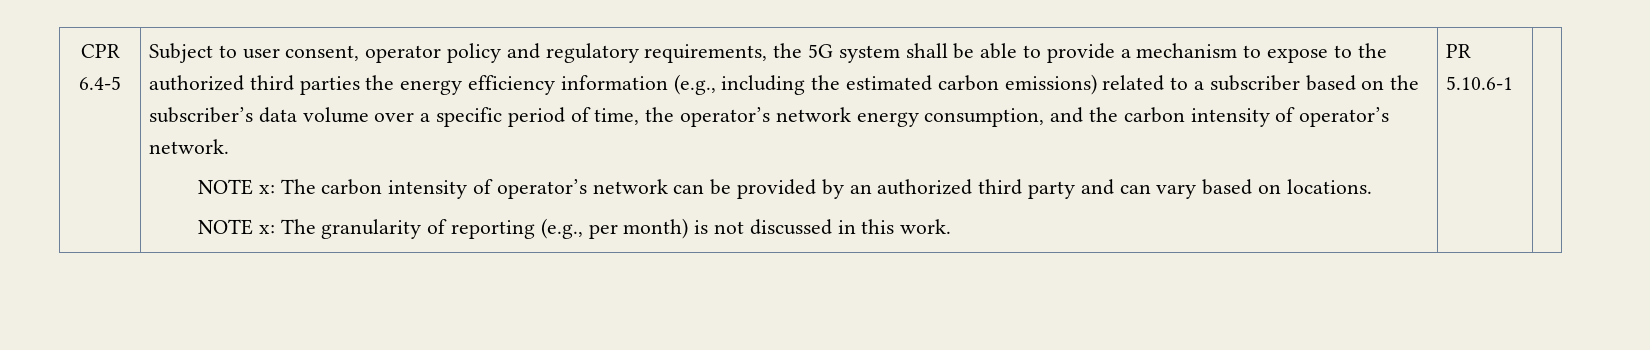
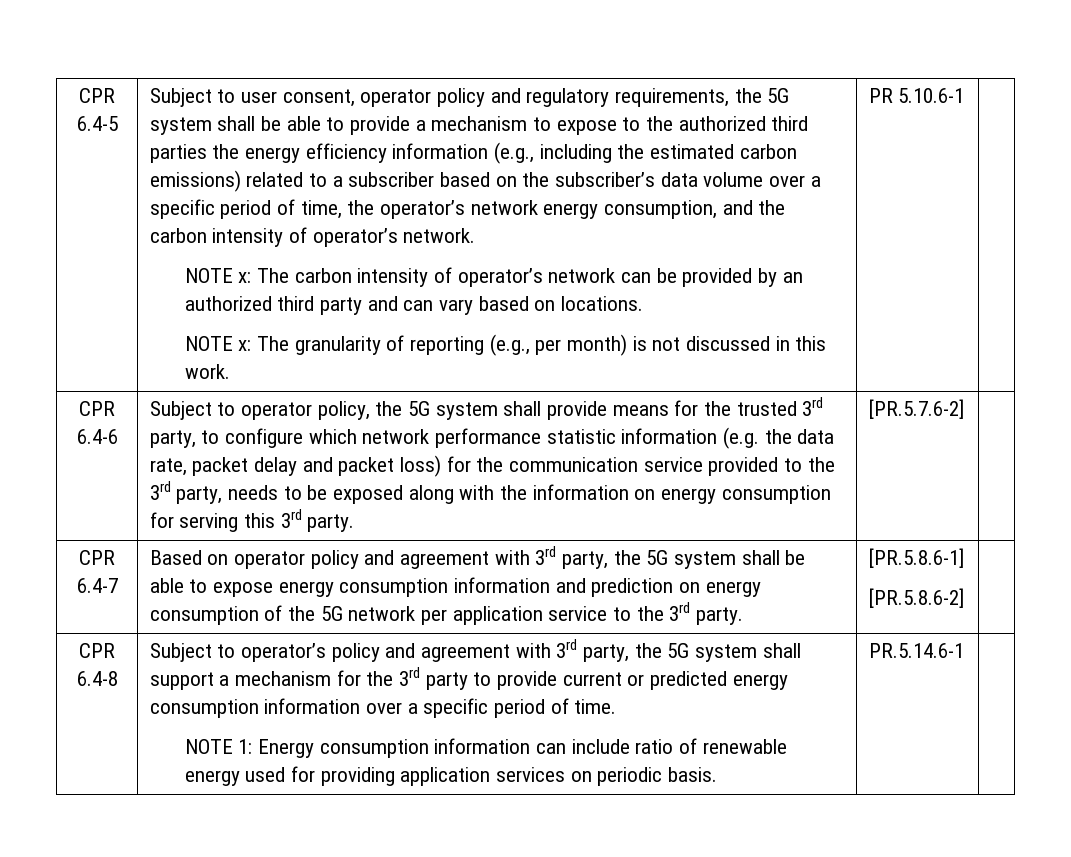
+ CPR 6.4-6 | Subject to operator policy, the 5G system shall provide means for the trusted 3rd party, to configure which network performance statistic information (e.g. the data rate, packet delay and packet loss) for the communication service provided to the 3rd party, needs to be exposed along with the information on energy consumption for serving this 3rd party. | [PR.5.7.6-2] |
+ CPR 6.4-7 | Based on operator policy and agreement with 3rd party, the 5G system shall be able to expose energy consumption information and prediction on energy consumption of the 5G network per application service to the 3rd party. | [PR.5.8.6-1]
+ [PR.5.8.6-2] |
+ CPR 6.4-8 | Subject to operator’s policy and agreement with 3rd party, the 5G system shall support a mechanism for the 3rd party to provide current or predicted energy consumption information over a specific period of time.
+ NOTE 1: Energy consumption information can include ratio of renewable energy used for providing application services on periodic basis. | PR.5.14.6-1

